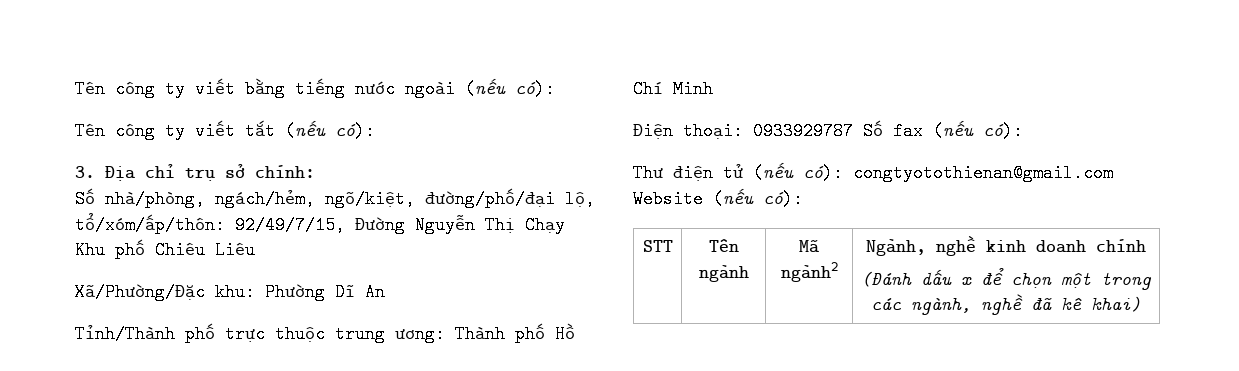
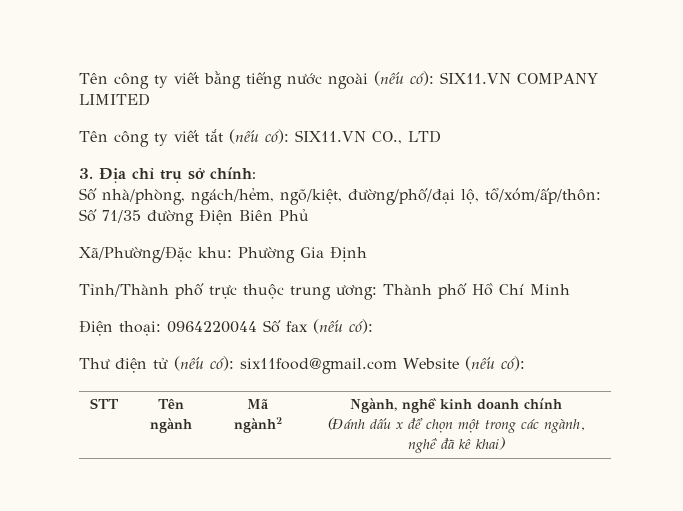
- Tên công ty viết bằng tiếng nước ngoài (nếu có):
+ Tên công ty viết bằng tiếng nước ngoài (nếu có): SIX11.VN COMPANY LIMITED
- Tên công ty viết tắt (nếu có):
+ Tên công ty viết tắt (nếu có): SIX11.VN CO., LTD
- Số nhà/phòng, ngách/hẻm, ngõ/kiệt, đường/phố/đại lộ, tổ/xóm/ấp/thôn: 92/49/7/15, Đường Nguyễn Thị Chạy Khu phố Chiêu Liêu
+ Số nhà/phòng, ngách/hẻm, ngõ/kiệt, đường/phố/đại lộ, tổ/xóm/ấp/thôn: Số 71/35 đường Điện Biên Phủ
- Xã/Phường/Đặc khu: Phường Dĩ An
+ Xã/Phường/Đặc khu: Phường Gia Định
- Điện thoại: 0933929787 Số fax (nếu có):
+ Điện thoại: 0964220044 Số fax (nếu có):
- Thư điện tử (nếu có): congtyotothienan@gmail.com Website (nếu có):
+ Thư điện tử (nếu có): six11food@gmail.com Website (nếu có):

